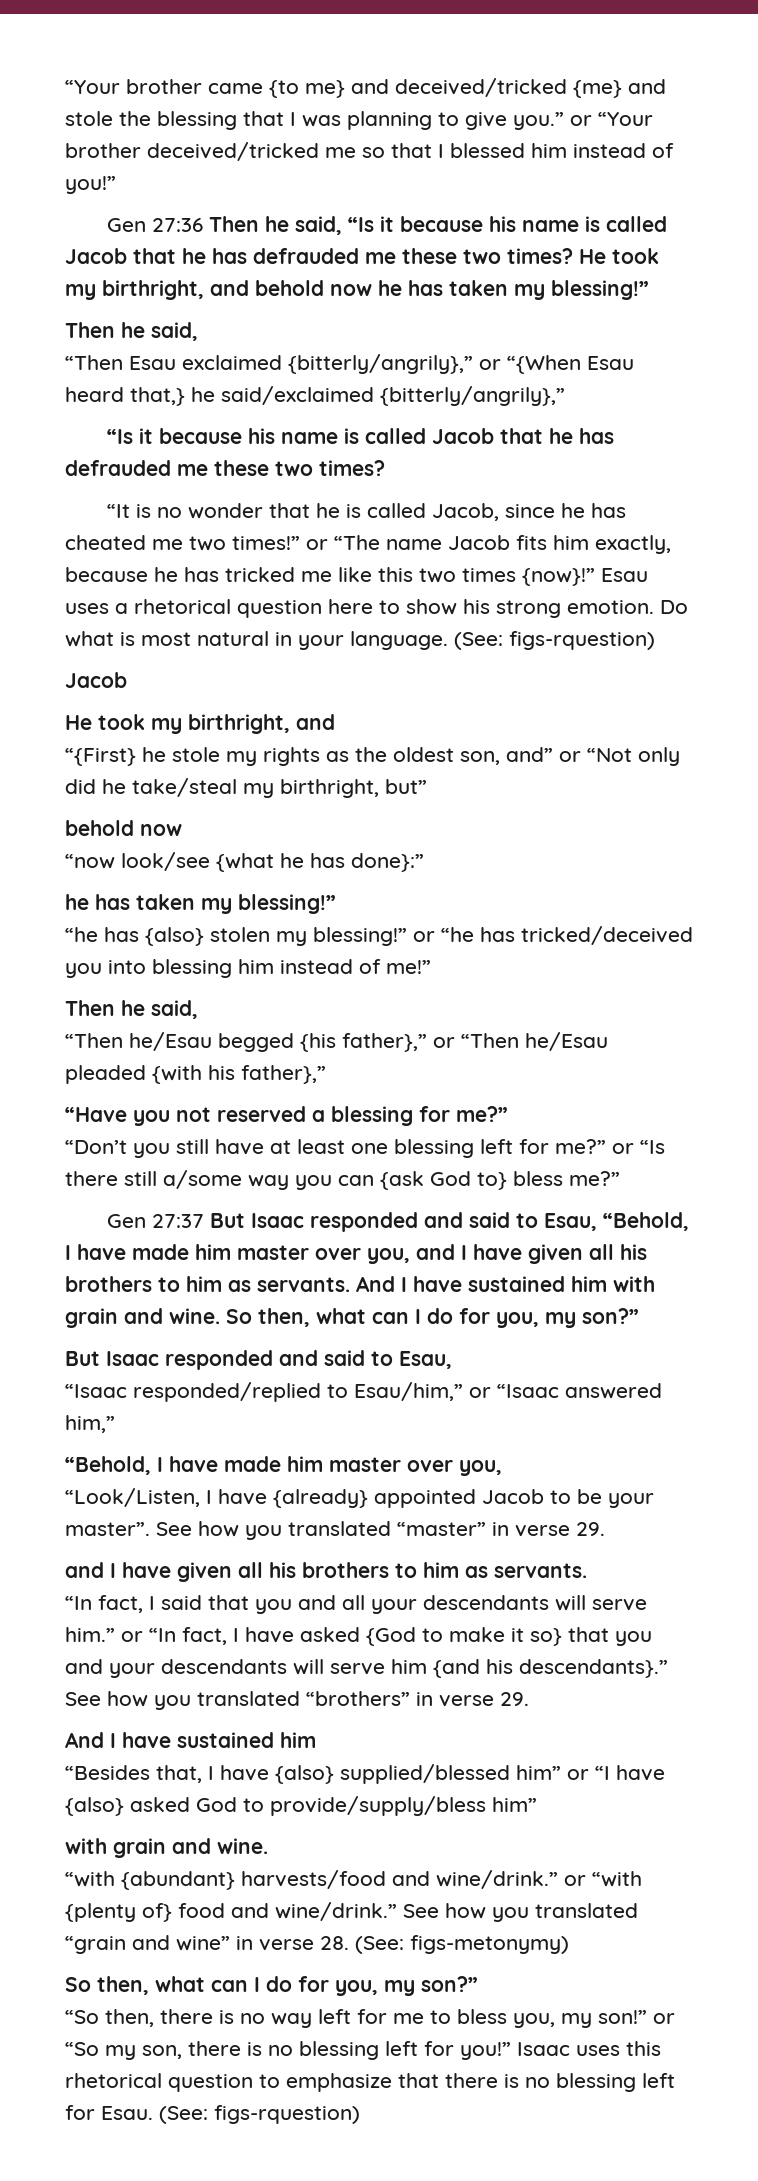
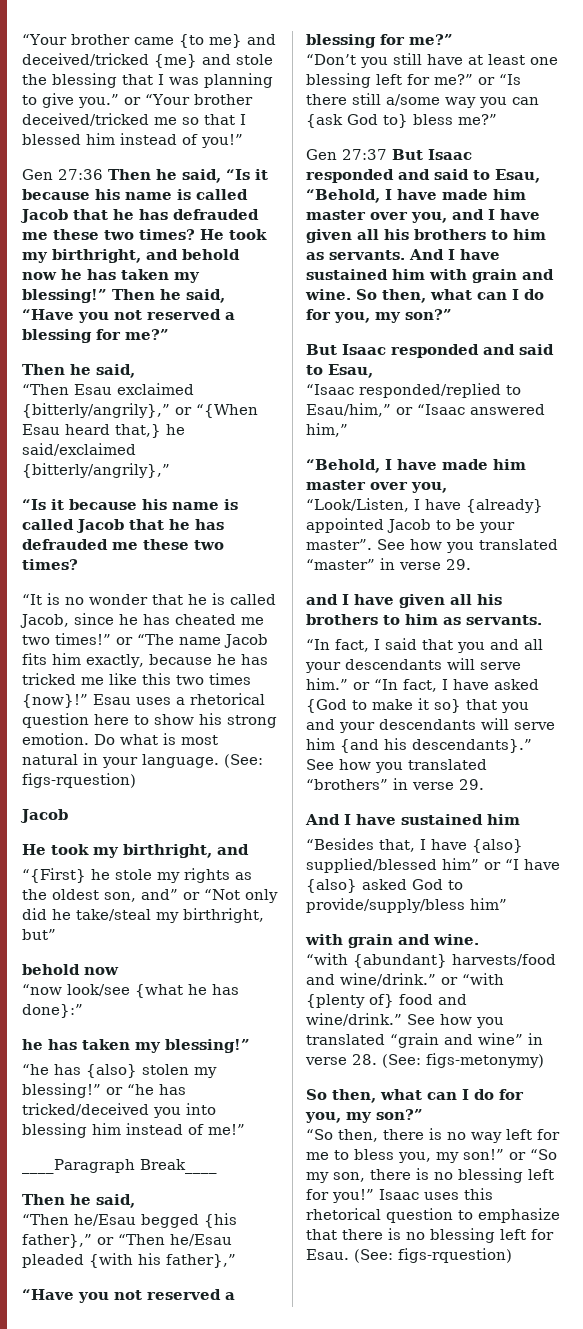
+ Then he said, “Have you not reserved a blessing for me?”
+ ____Paragraph Break____

